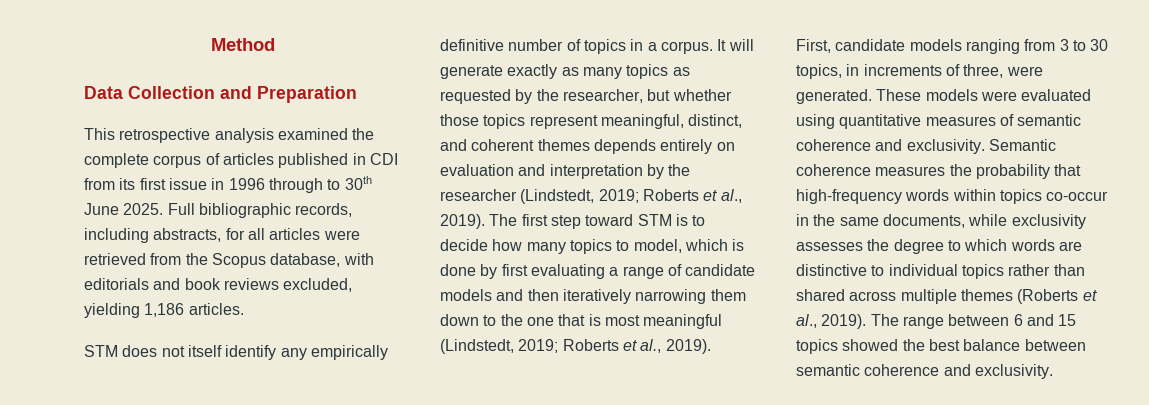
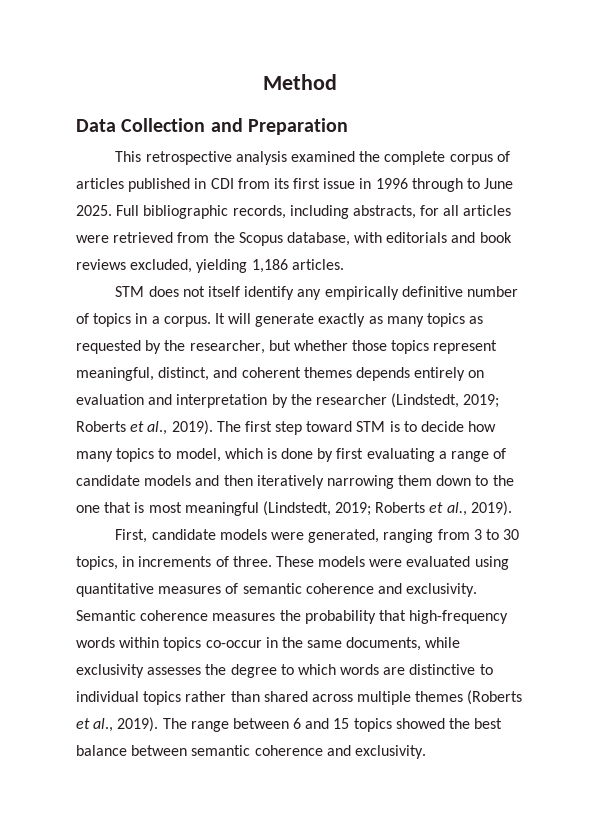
- This retrospective analysis examined the complete corpus of articles published in CDI from its first issue in 1996 through to 30th June 2025.
+ This retrospective analysis examined the complete corpus of articles published in CDI from its first issue in 1996 through to June 2025.
- First, candidate models ranging from 3 to 30 topics, in increments of three, were generated.
+ First, candidate models were generated, ranging from 3 to 30 topics, in increments of three.

